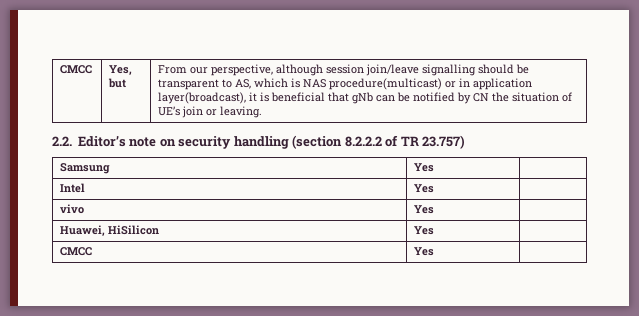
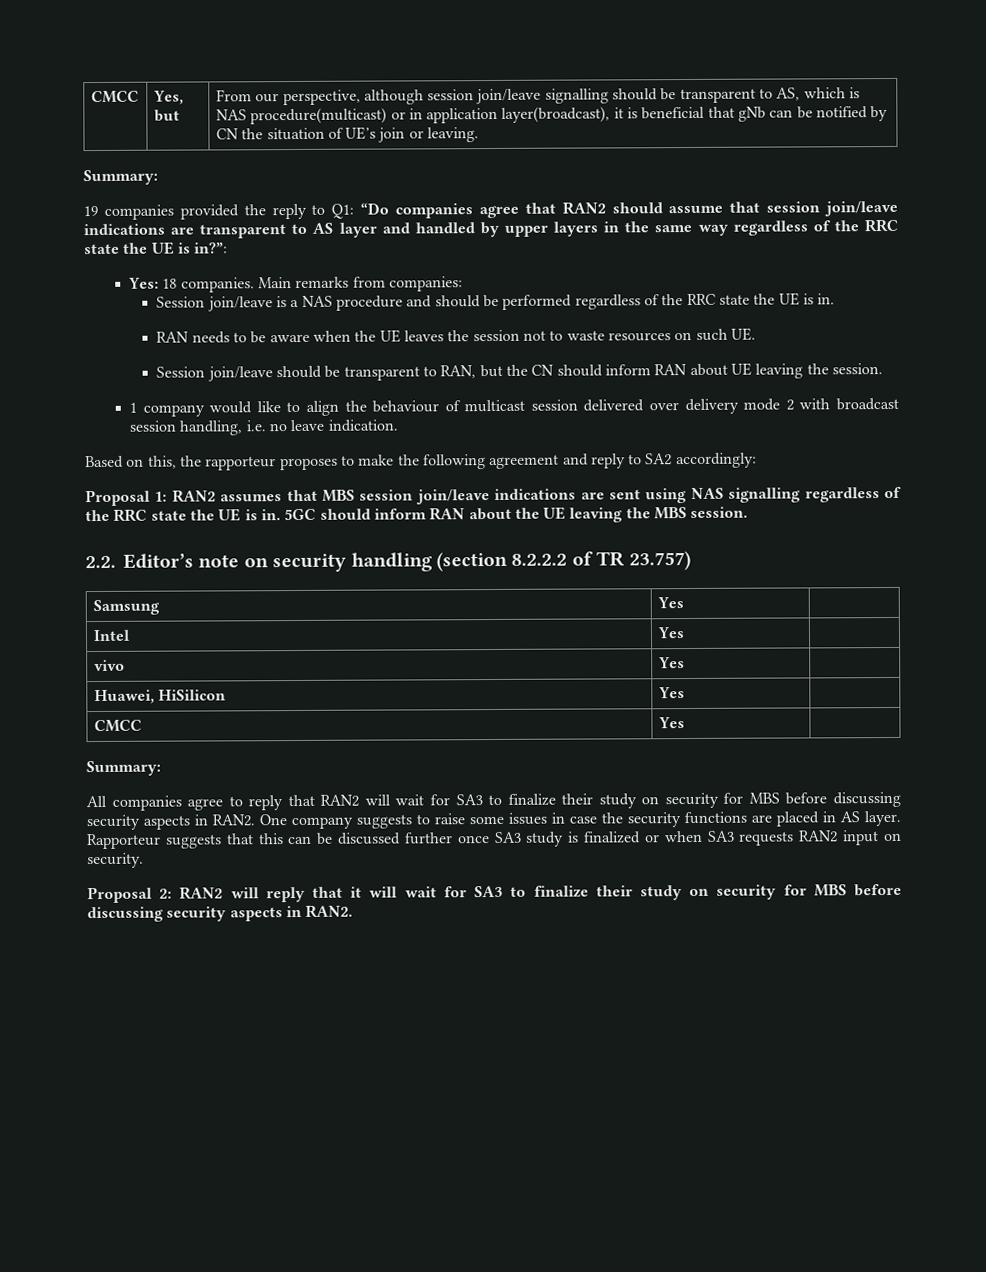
  CMCC | Yes, but | From our perspective, although session join/leave signalling should be transparent to AS, which is NAS procedure(multicast) or in application layer(broadcast), it is beneficial that gNb can be notified by CN the situation of UE’s join or leaving.
+ Summary:
+ 19 companies provided the reply to Q1: “Do companies agree that RAN2 should assume that session join/leave indications are transparent to AS layer and handled by upper layers in the same way regardless of the RRC state the UE is in?”:
+ Yes: 18 companies. Main remarks from companies:
+ Session join/leave is a NAS procedure and should be performed regardless of the RRC state the UE is in.
+ RAN needs to be aware when the UE leaves the session not to waste resources on such UE.
+ Session join/leave should be transparent to RAN, but the CN should inform RAN about UE leaving the session.
+ 1 company would like to align the behaviour of multicast session delivered over delivery mode 2 with broadcast session handling, i.e. no leave indication.
+ Based on this, the rapporteur proposes to make the following agreement and reply to SA2 accordingly:
+ Proposal 1: RAN2 assumes that MBS session join/leave indications are sent using NAS signalling regardless of the RRC state the UE is in. 5GC should inform RAN about the UE leaving the MBS session.
  CMCC | Yes |
+ Summary:
+ All companies agree to reply that RAN2 will wait for SA3 to finalize their study on security for MBS before discussing security aspects in RAN2. One company suggests to raise some issues in case the security functions are placed in AS layer. Rapporteur suggests that this can be discussed further once SA3 study is finalized or when SA3 requests RAN2 input on security.
+ Proposal 2: RAN2 will reply that it will wait for SA3 to finalize their study on security for MBS before discussing security aspects in RAN2.

